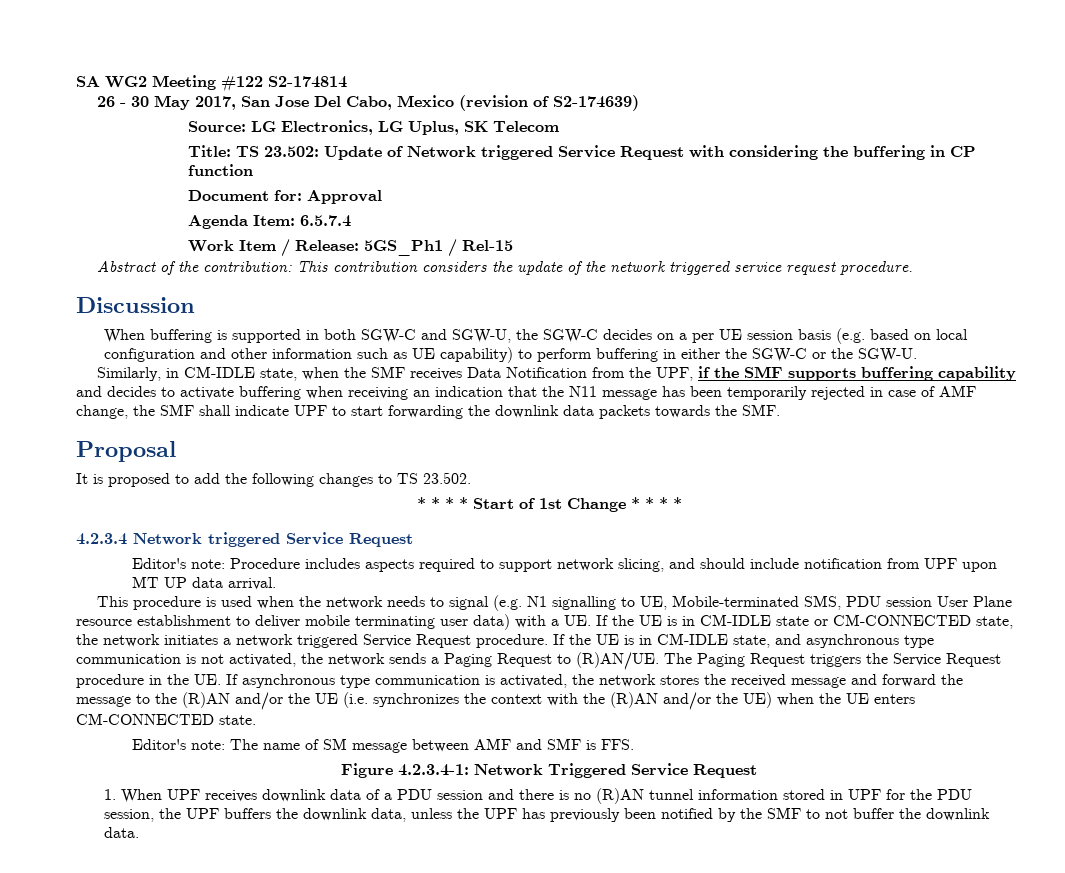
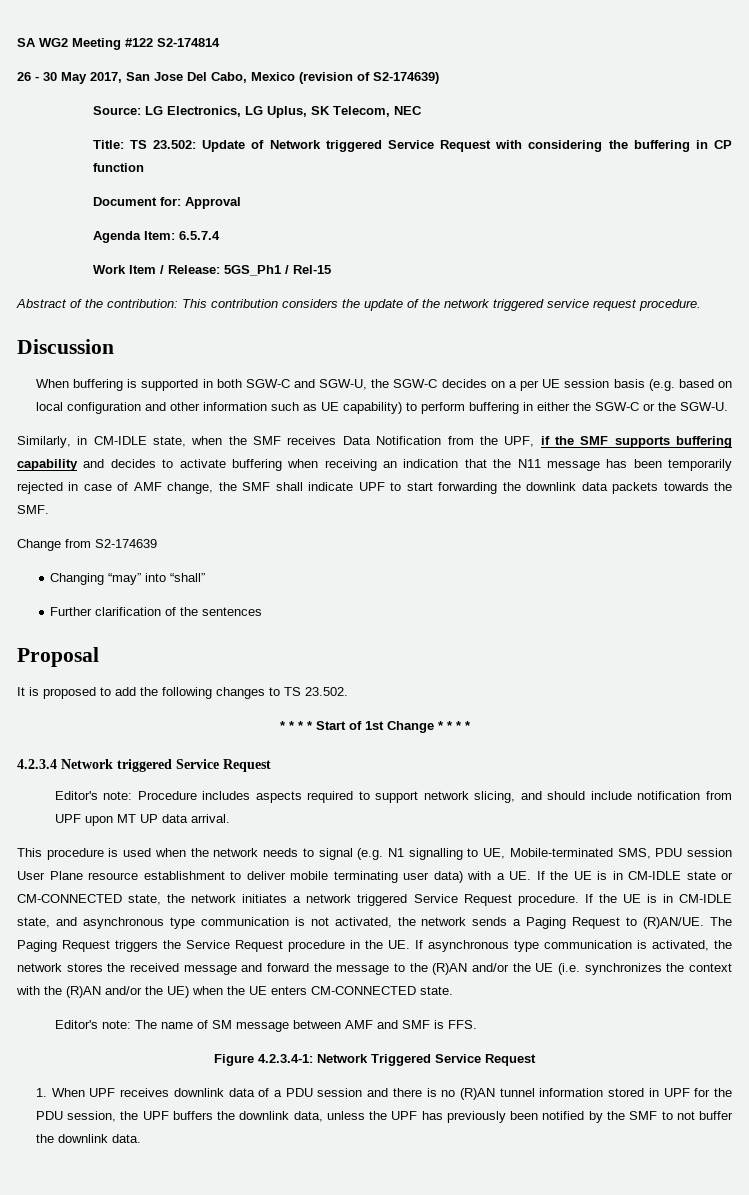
- Source: LG Electronics, LG Uplus, SK Telecom
+ Source: LG Electronics, LG Uplus, SK Telecom, NEC
+ Change from S2-174639
+ Changing “may” into “shall”
+ Further clarification of the sentences

